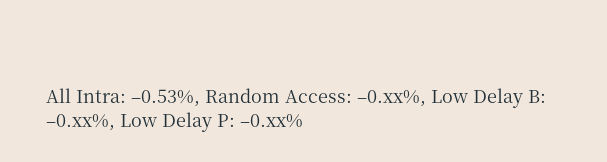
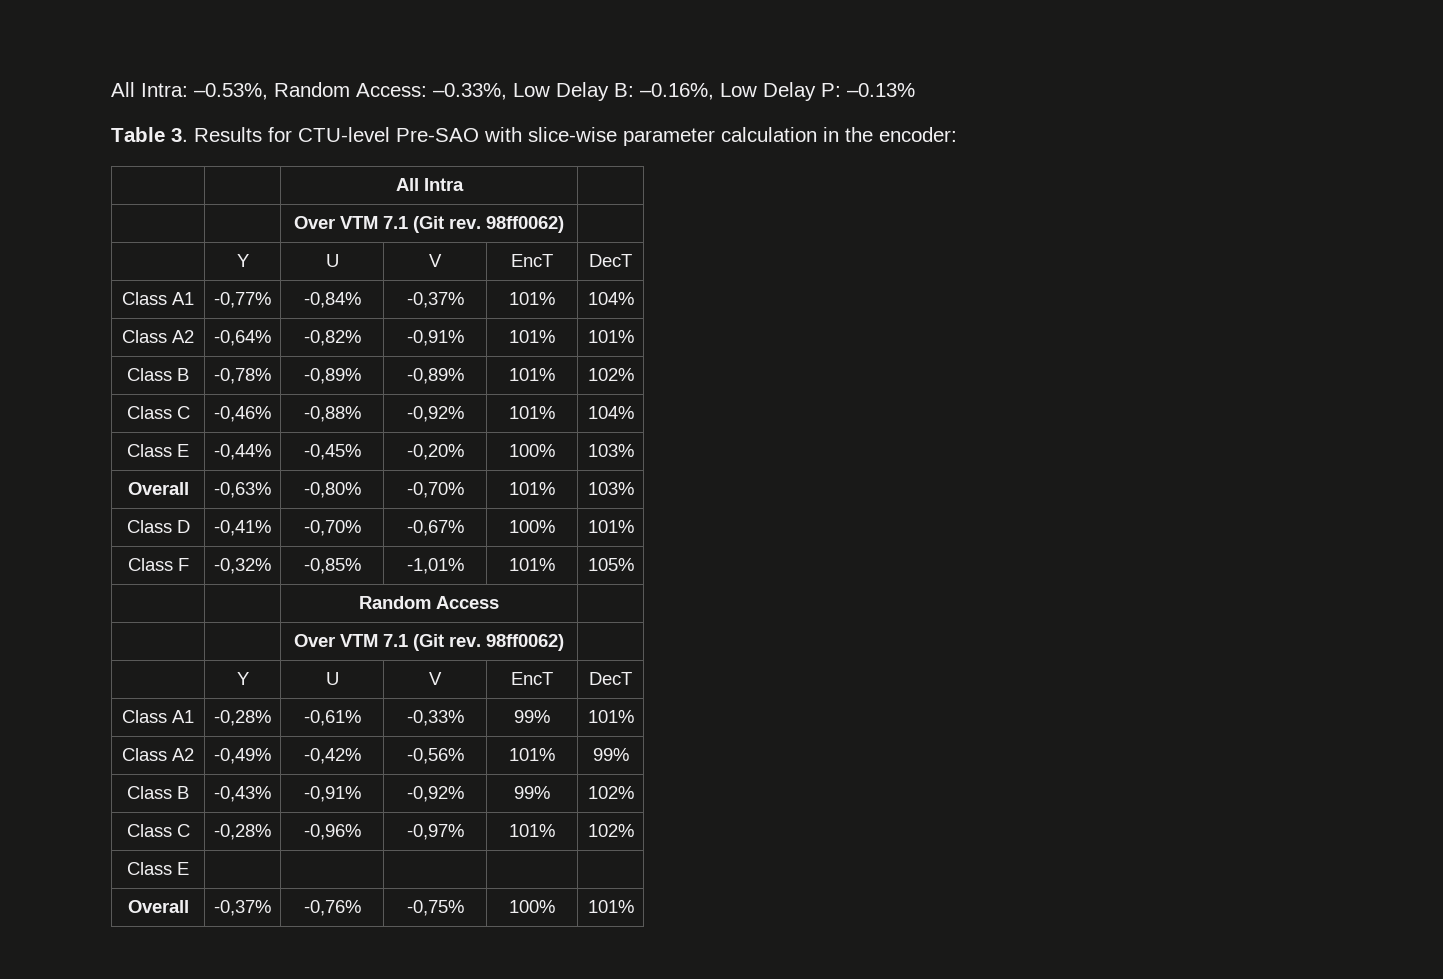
- All Intra: –0.53%, Random Access: –0.xx%, Low Delay B: –0.xx%, Low Delay P: –0.xx%
+ All Intra: –0.53%, Random Access: –0.33%, Low Delay B: –0.16%, Low Delay P: –0.13%
+ Table 3. Results for CTU-level Pre-SAO with slice-wise parameter calculation in the encoder:
+ | | All Intra |
+ | | Over VTM 7.1 (Git rev. 98ff0062) |
+ | Y | U | V | EncT | DecT
+ Class A1 | -0,77% | -0,84% | -0,37% | 101% | 104%
+ Class A2 | -0,64% | -0,82% | -0,91% | 101% | 101%
+ Class B | -0,78% | -0,89% | -0,89% | 101% | 102%
+ Class C | -0,46% | -0,88% | -0,92% | 101% | 104%
+ Class E | -0,44% | -0,45% | -0,20% | 100% | 103%
+ Overall | -0,63% | -0,80% | -0,70% | 101% | 103%
+ Class D | -0,41% | -0,70% | -0,67% | 100% | 101%
+ Class F | -0,32% | -0,85% | -1,01% | 101% | 105%
+ | | Random Access |
+ | | Over VTM 7.1 (Git rev. 98ff0062) |
+ | Y | U | V | EncT | DecT
+ Class A1 | -0,28% | -0,61% | -0,33% | 99% | 101%
+ Class A2 | -0,49% | -0,42% | -0,56% | 101% | 99%
+ Class B | -0,43% | -0,91% | -0,92% | 99% | 102%
+ Class C | -0,28% | -0,96% | -0,97% | 101% | 102%
+ Class E | | | | |
+ Overall | -0,37% | -0,76% | -0,75% | 100% | 101%

